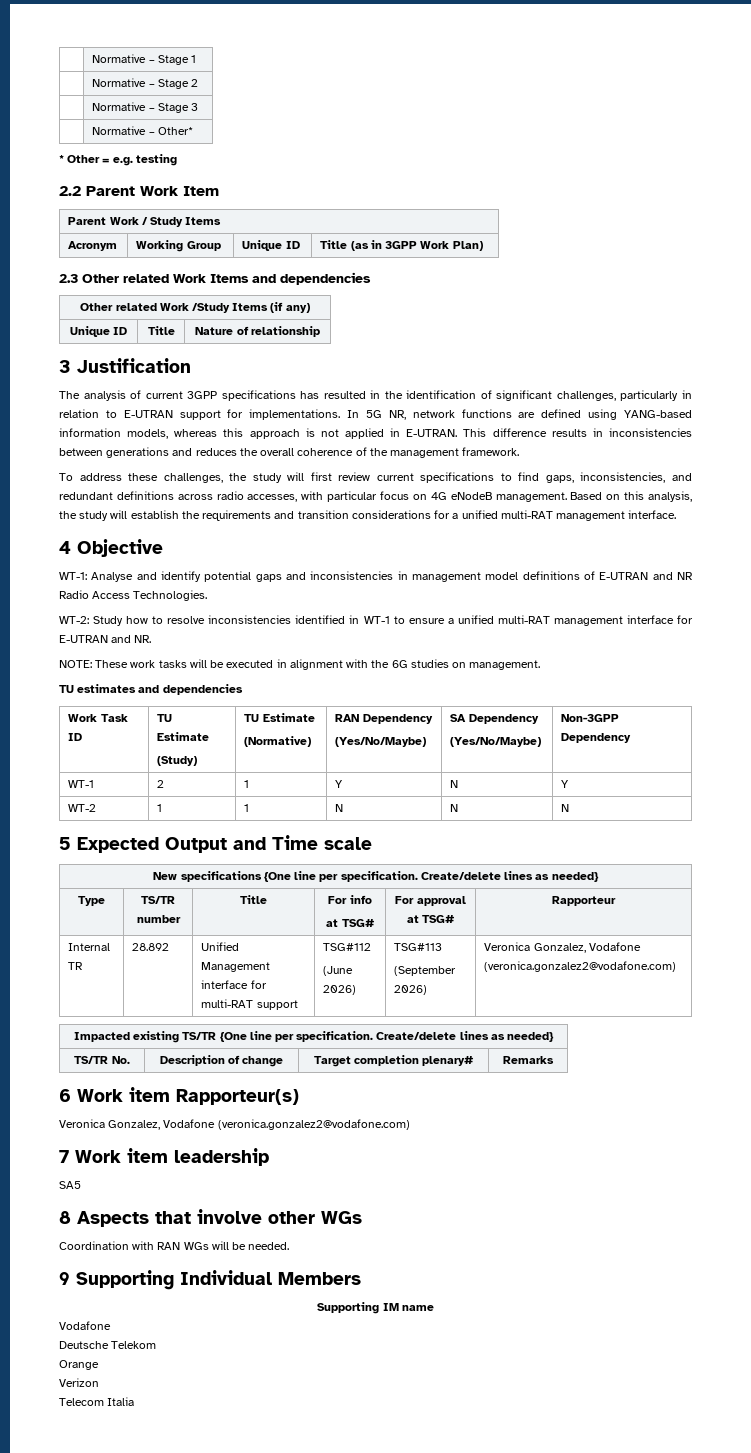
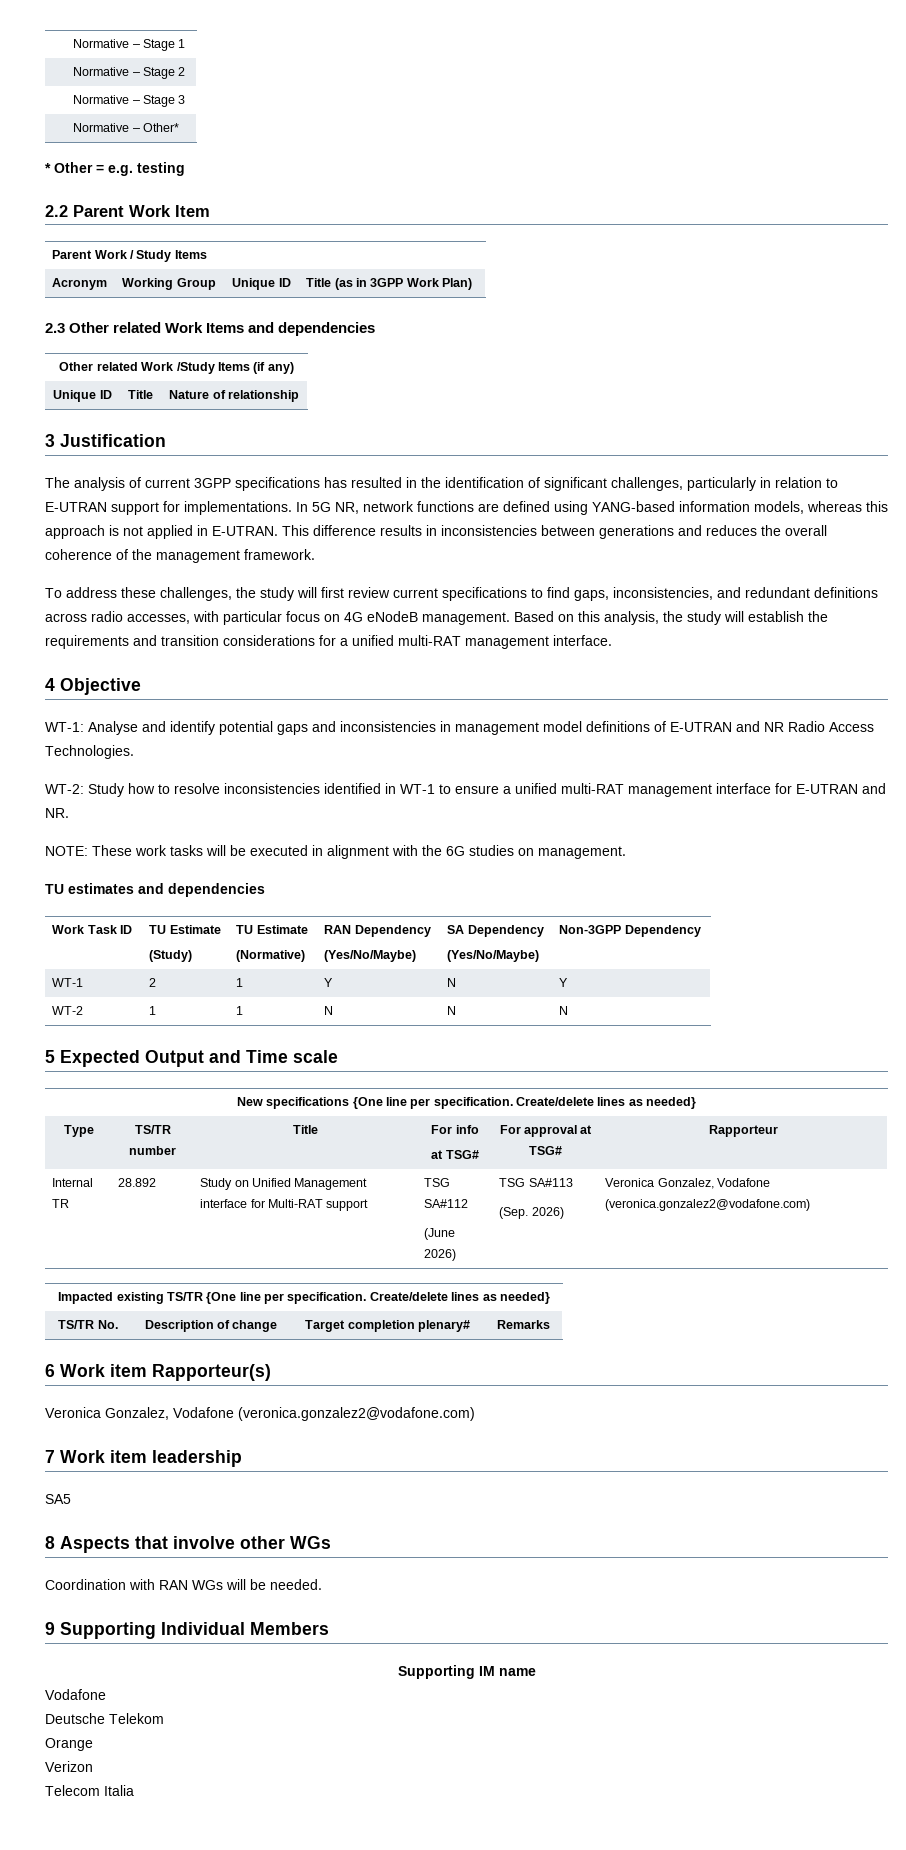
- Internal TR | 28.892 | Unified Management interface for multi-RAT support | TSG#112
- (June 2026) | TSG#113
- (September 2026) | Veronica Gonzalez, Vodafone (veronica.gonzalez2@vodafone.com)
+ Internal TR | 28.892 | Study on Unified Management interface for Multi-RAT support | TSG SA#112
+ (June 2026) | TSG SA#113
+ (Sep. 2026) | Veronica Gonzalez, Vodafone (veronica.gonzalez2@vodafone.com)

